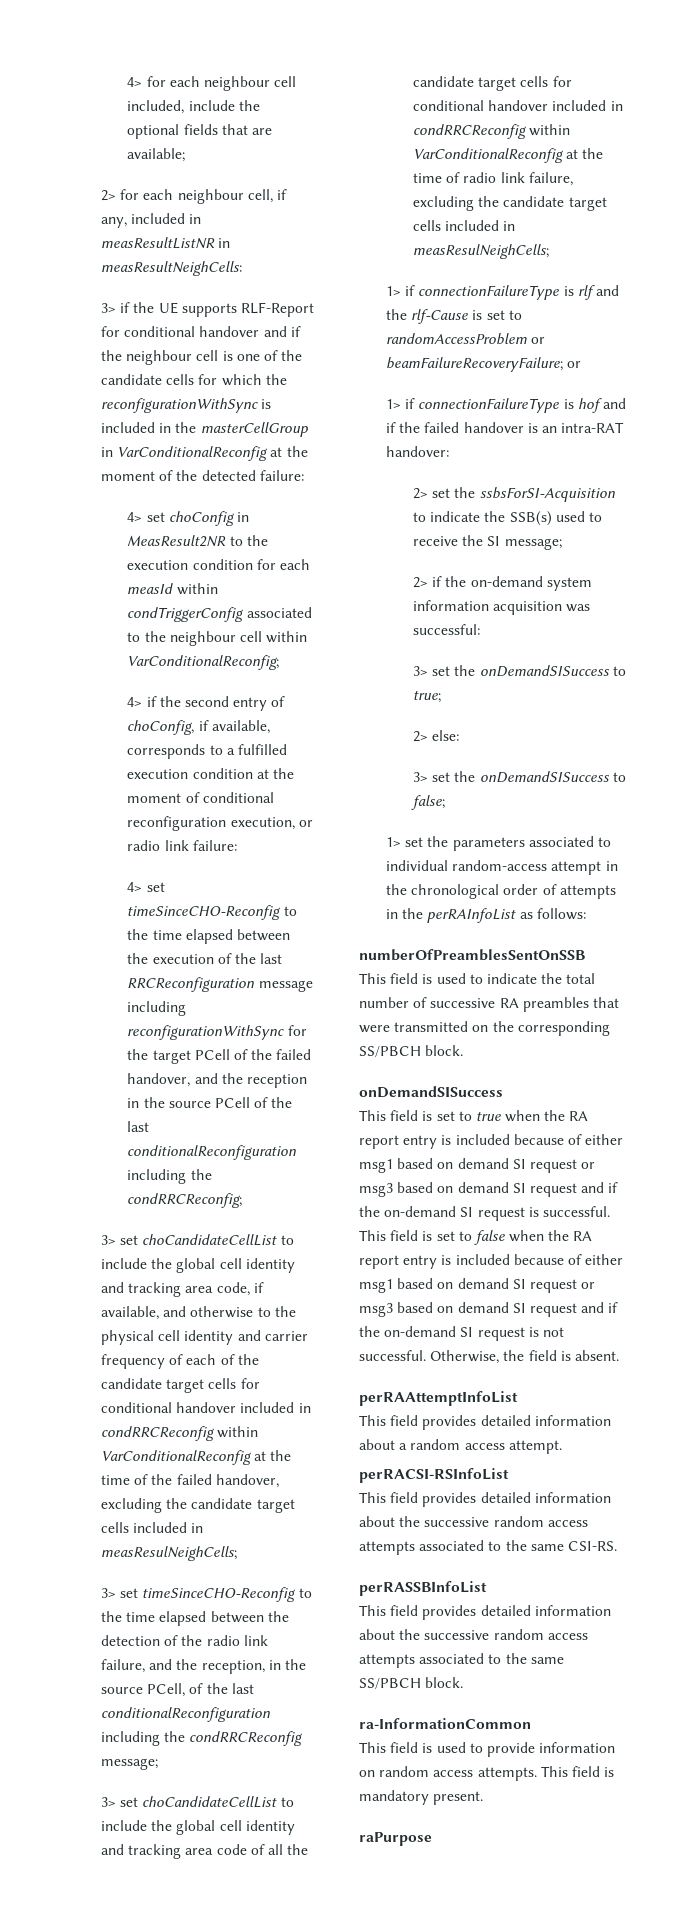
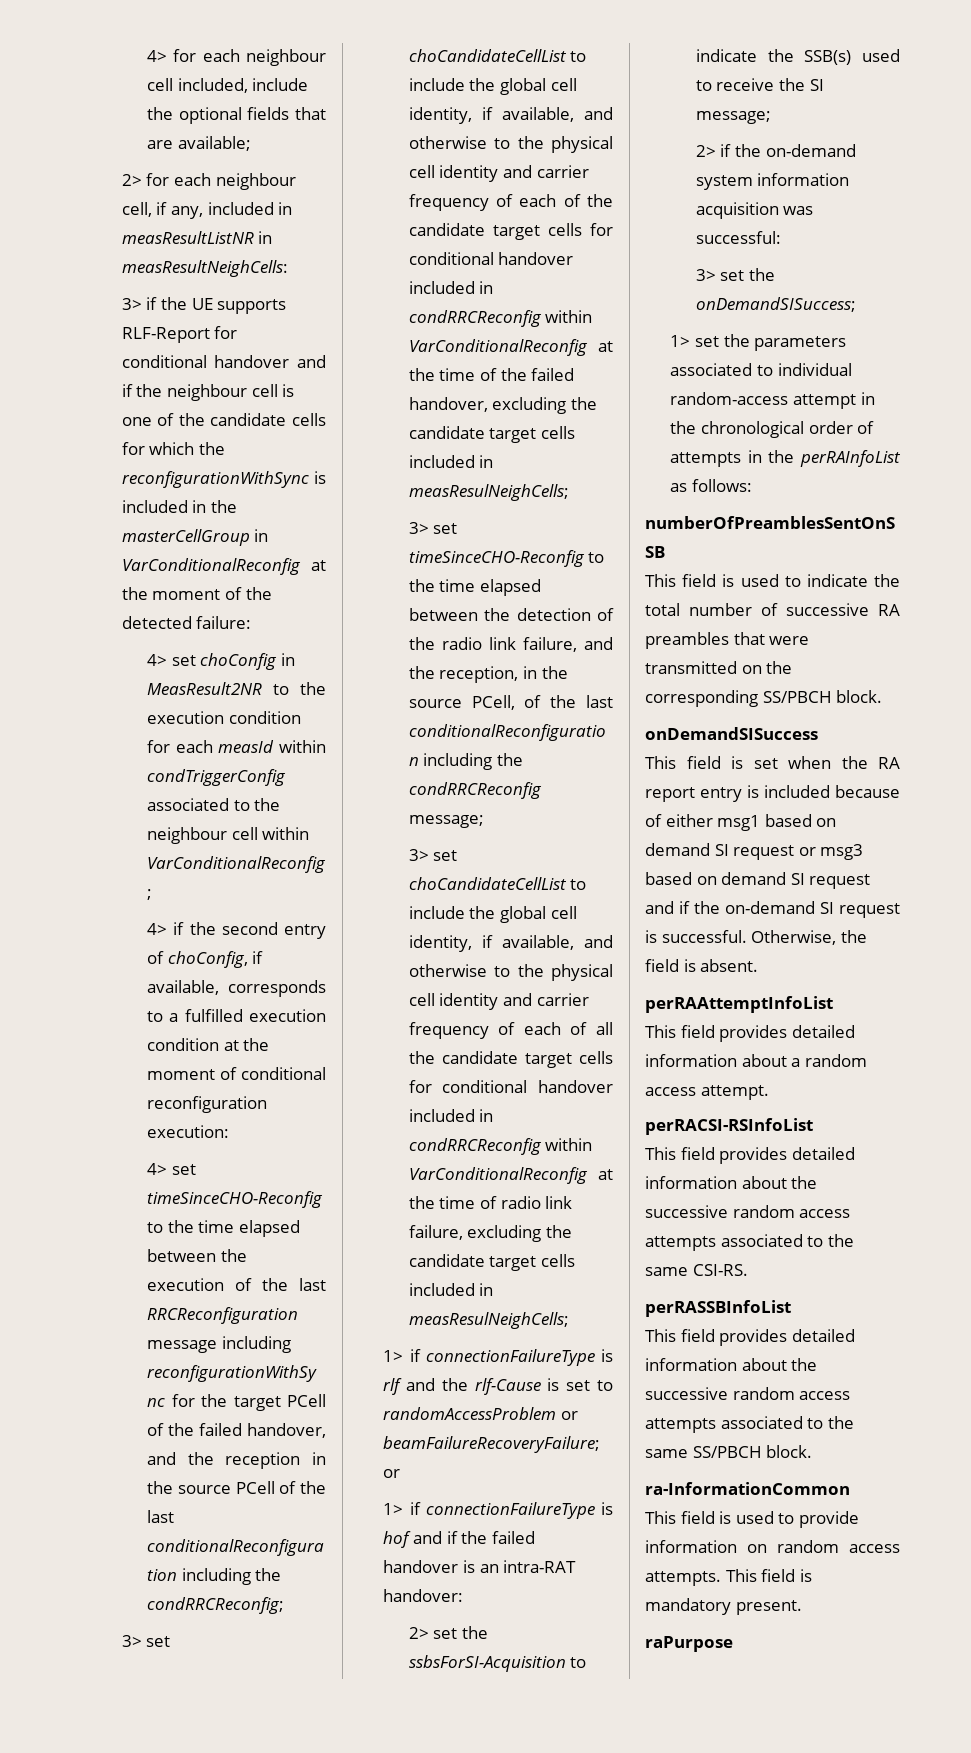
- 4> if the second entry of choConfig, if available, corresponds to a fulfilled execution condition at the moment of conditional reconfiguration execution, or radio link failure:
+ 4> if the second entry of choConfig, if available, corresponds to a fulfilled execution condition at the moment of conditional reconfiguration execution:
- 3> set choCandidateCellList to include the global cell identity and tracking area code, if available, and otherwise to the physical cell identity and carrier frequency of each of the candidate target cells for conditional handover included in condRRCReconfig within VarConditionalReconfig at the time of the failed handover, excluding the candidate target cells included in measResulNeighCells;
+ 3> set choCandidateCellList to include the global cell identity, if available, and otherwise to the physical cell identity and carrier frequency of each of the candidate target cells for conditional handover included in condRRCReconfig within VarConditionalReconfig at the time of the failed handover, excluding the candidate target cells included in measResulNeighCells;
- 3> set choCandidateCellList to include the global cell identity and tracking area code of all the candidate target cells for conditional handover included in condRRCReconfig within VarConditionalReconfig at the time of radio link failure, excluding the candidate target cells included in measResulNeighCells;
+ 3> set choCandidateCellList to include the global cell identity, if available, and otherwise to the physical cell identity and carrier frequency of each of all the candidate target cells for conditional handover included in condRRCReconfig within VarConditionalReconfig at the time of radio link failure, excluding the candidate target cells included in measResulNeighCells;
- 3> set the onDemandSISuccess to true;
- 2> else:
- 3> set the onDemandSISuccess to false;
+ 3> set the onDemandSISuccess;
- This field is set to true when the RA report entry is included because of either msg1 based on demand SI request or msg3 based on demand SI request and if the on-demand SI request is successful.
+ This field is set when the RA report entry is included because of either msg1 based on demand SI request or msg3 based on demand SI request and if the on-demand SI request is successful.
- This field is set to false when the RA report entry is included because of either msg1 based on demand SI request or msg3 based on demand SI request and if the on-demand SI request is not successful.

